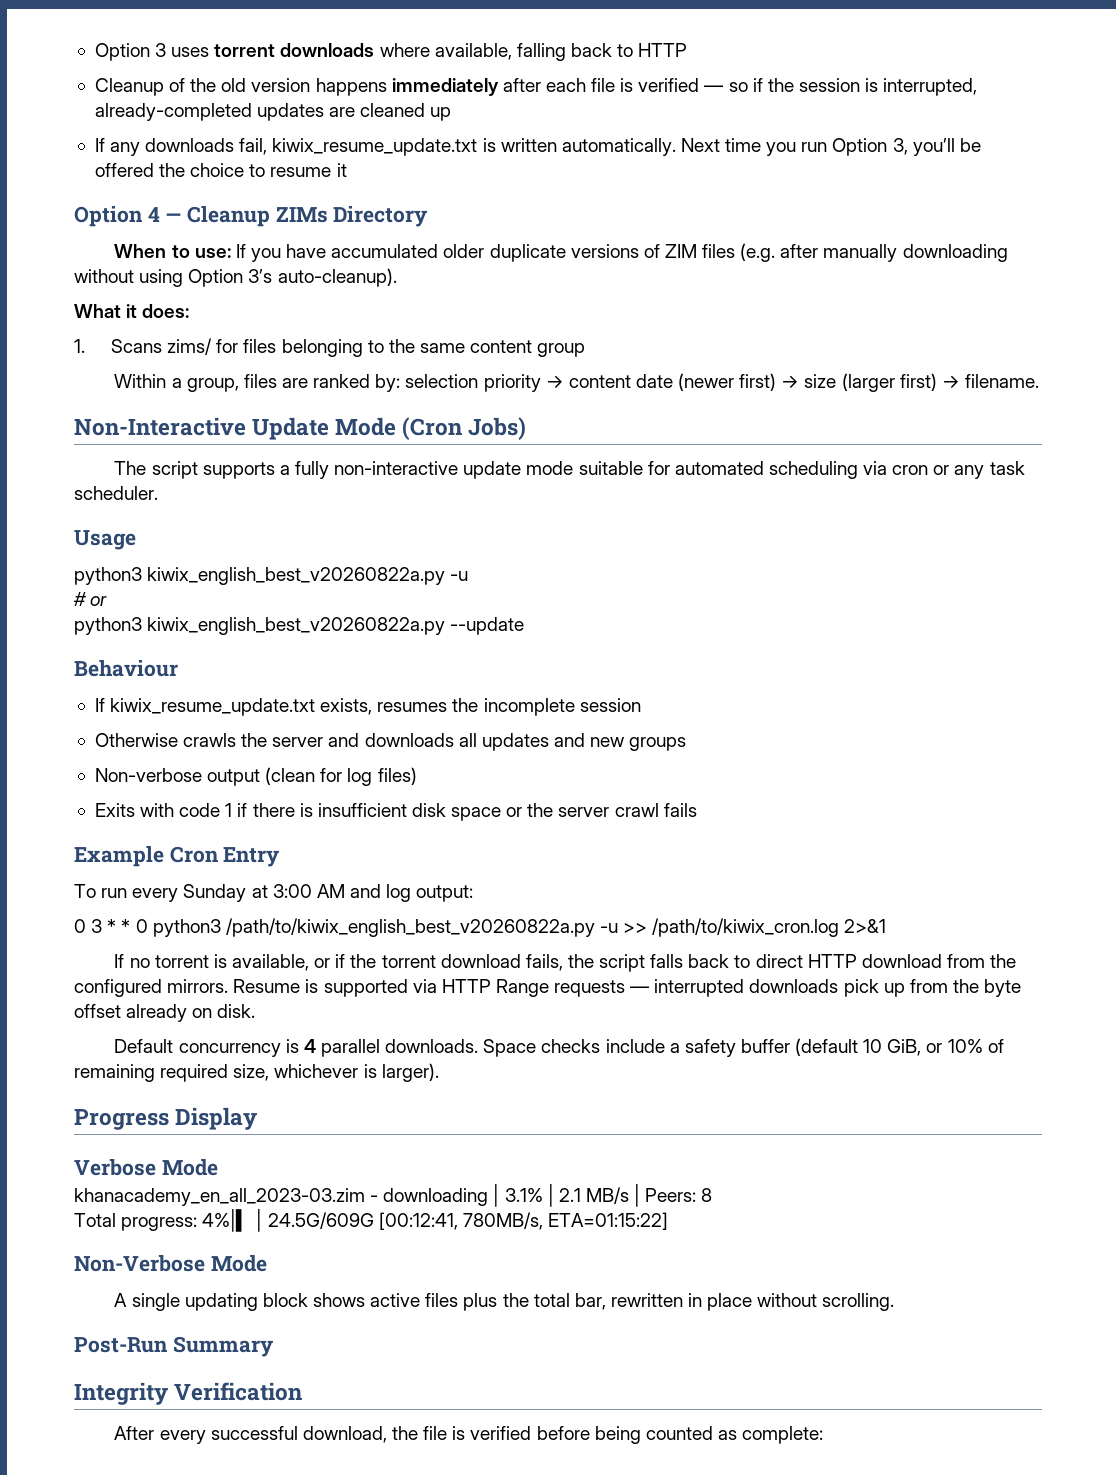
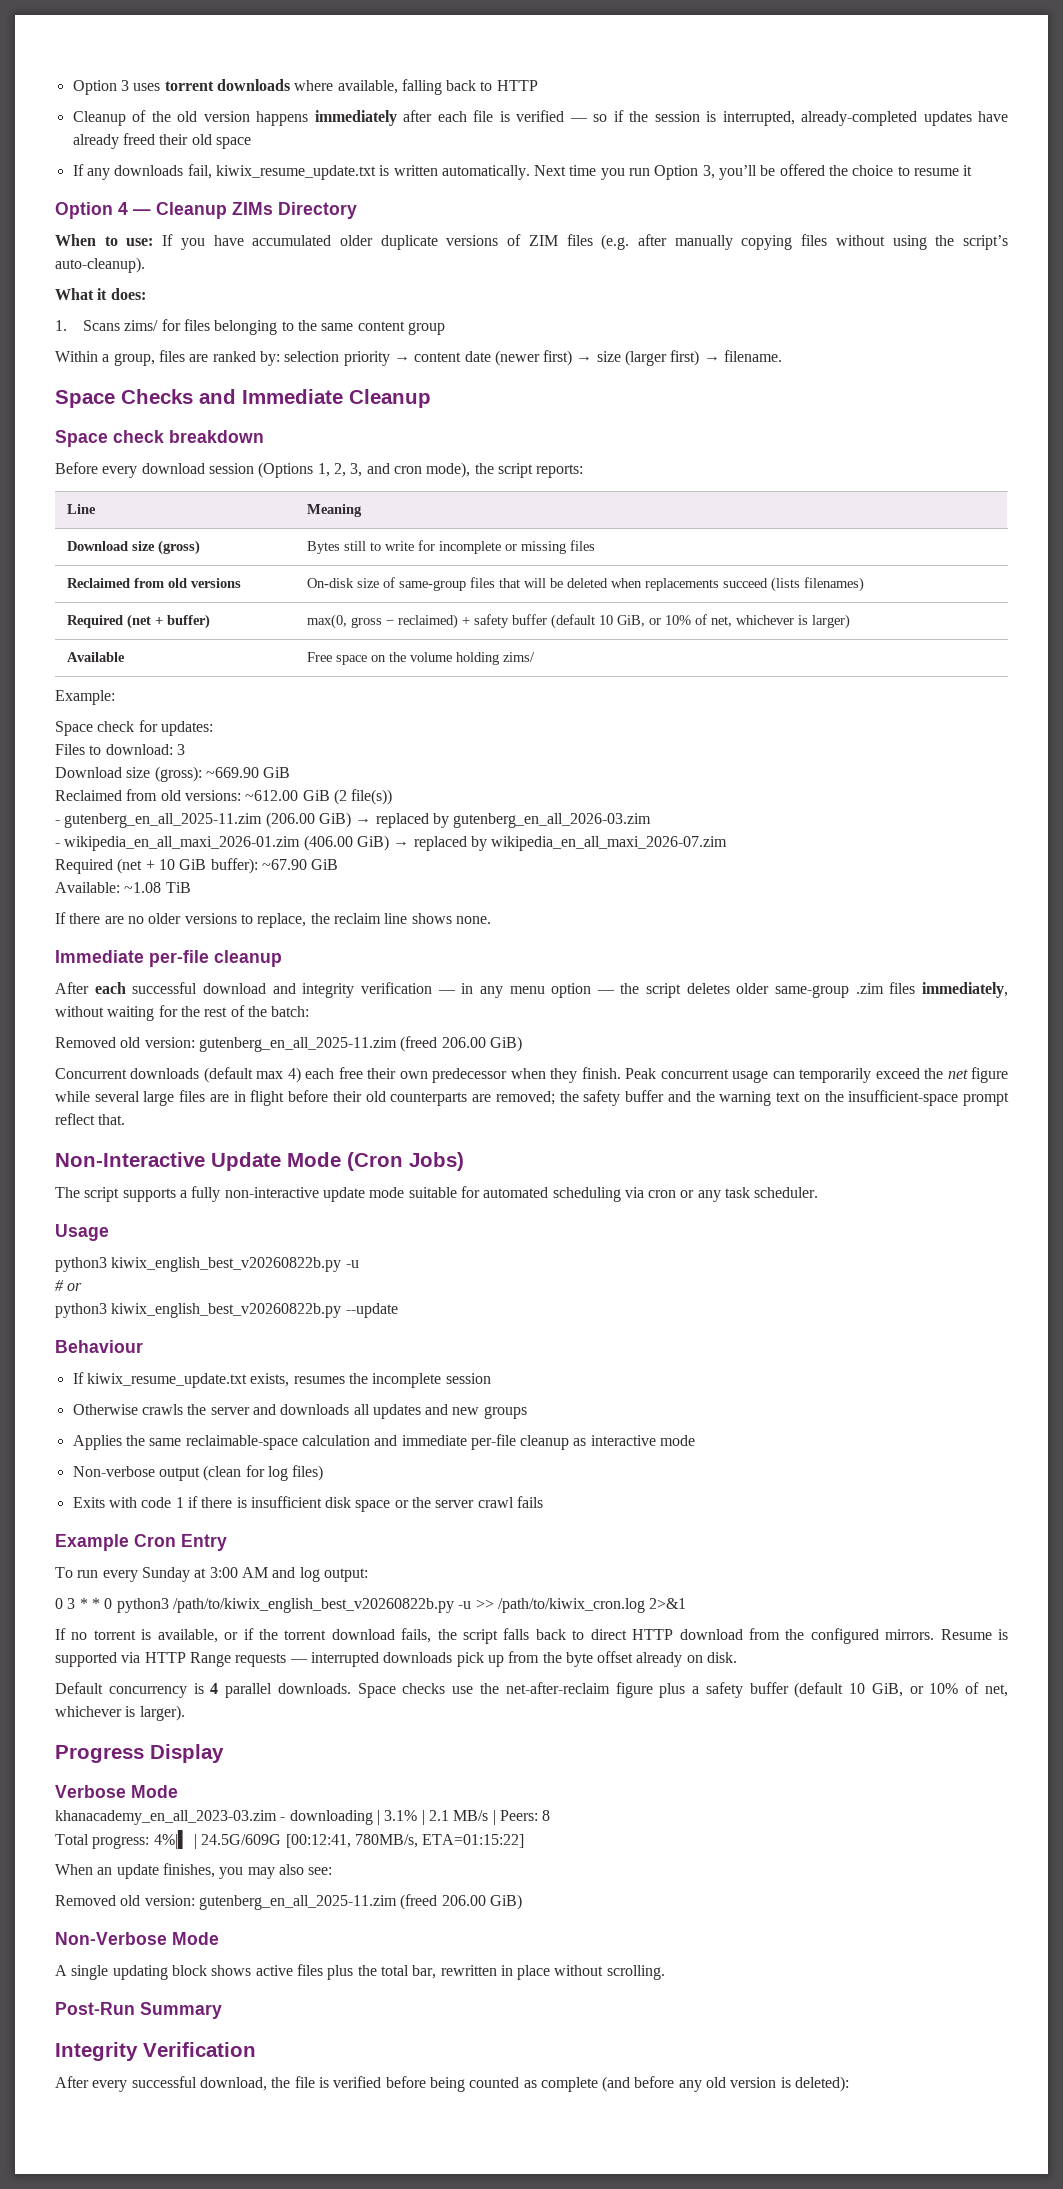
- Cleanup of the old version happens immediately after each file is verified — so if the session is interrupted, already-completed updates are cleaned up
+ Cleanup of the old version happens immediately after each file is verified — so if the session is interrupted, already-completed updates have already freed their old space
- When to use: If you have accumulated older duplicate versions of ZIM files (e.g. after manually downloading without using Option 3’s auto-cleanup).
+ When to use: If you have accumulated older duplicate versions of ZIM files (e.g. after manually copying files without using the script’s auto-cleanup).
+ Space Checks and Immediate Cleanup
+ Space check breakdown
+ Before every download session (Options 1, 2, 3, and cron mode), the script reports:
+ Line | Meaning
+ Download size (gross) | Bytes still to write for incomplete or missing files
+ Reclaimed from old versions | On-disk size of same-group files that will be deleted when replacements succeed (lists filenames)
+ Required (net + buffer) | max(0, gross − reclaimed) + safety buffer (default 10 GiB, or 10% of net, whichever is larger)
+ Available | Free space on the volume holding zims/
+ Example:
+ Space check for updates:
+ Files to download: 3
+ Download size (gross): ~669.90 GiB
+ Reclaimed from old versions: ~612.00 GiB (2 file(s))
+ - gutenberg_en_all_2025-11.zim (206.00 GiB) → replaced by gutenberg_en_all_2026-03.zim
+ - wikipedia_en_all_maxi_2026-01.zim (406.00 GiB) → replaced by wikipedia_en_all_maxi_2026-07.zim
+ Required (net + 10 GiB buffer): ~67.90 GiB
+ Available: ~1.08 TiB
+ If there are no older versions to replace, the reclaim line shows none.
+ Immediate per-file cleanup
+ After each successful download and integrity verification — in any menu option — the script deletes older same-group .zim files immediately, without waiting for the rest of the batch:
+ Removed old version: gutenberg_en_all_2025-11.zim (freed 206.00 GiB)
+ Concurrent downloads (default max 4) each free their own predecessor when they finish. Peak concurrent usage can temporarily exceed the net figure while several large files are in flight before their old counterparts are removed; the safety buffer and the warning text on the insufficient-space prompt reflect that.
- python3 kiwix_english_best_v20260822a.py -u
+ python3 kiwix_english_best_v20260822b.py -u
- python3 kiwix_english_best_v20260822a.py --update
+ python3 kiwix_english_best_v20260822b.py --update
+ Applies the same reclaimable-space calculation and immediate per-file cleanup as interactive mode
- 0 3 * * 0 python3 /path/to/kiwix_english_best_v20260822a.py -u >> /path/to/kiwix_cron.log 2>&1
+ 0 3 * * 0 python3 /path/to/kiwix_english_best_v20260822b.py -u >> /path/to/kiwix_cron.log 2>&1
- Space checks include a safety buffer (default 10 GiB, or 10% of remaining required size, whichever is larger).
+ Space checks use the net-after-reclaim figure plus a safety buffer (default 10 GiB, or 10% of net, whichever is larger).
+ When an update finishes, you may also see:
+ Removed old version: gutenberg_en_all_2025-11.zim (freed 206.00 GiB)
- After every successful download, the file is verified before being counted as complete:
+ After every successful download, the file is verified before being counted as complete (and before any old version is deleted):

